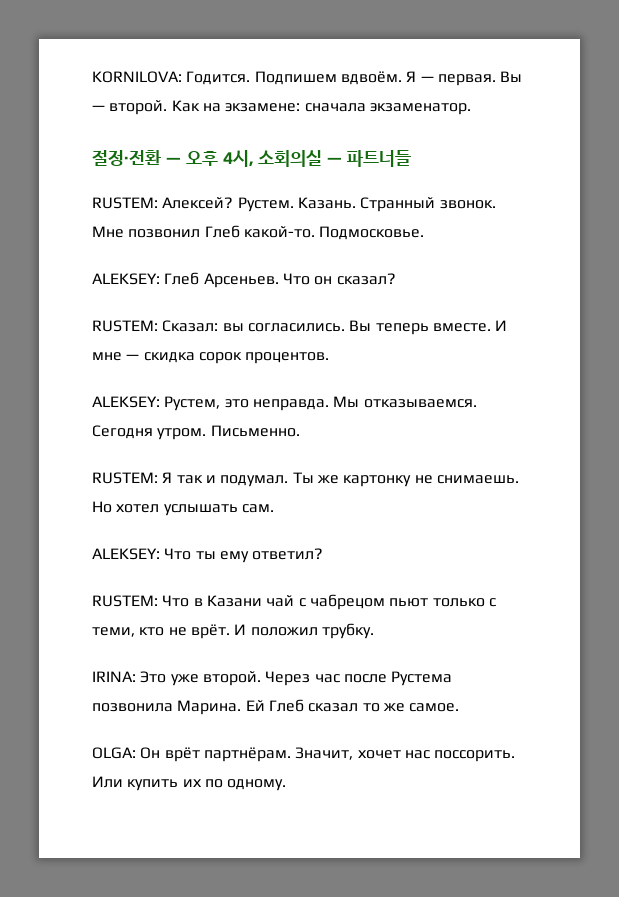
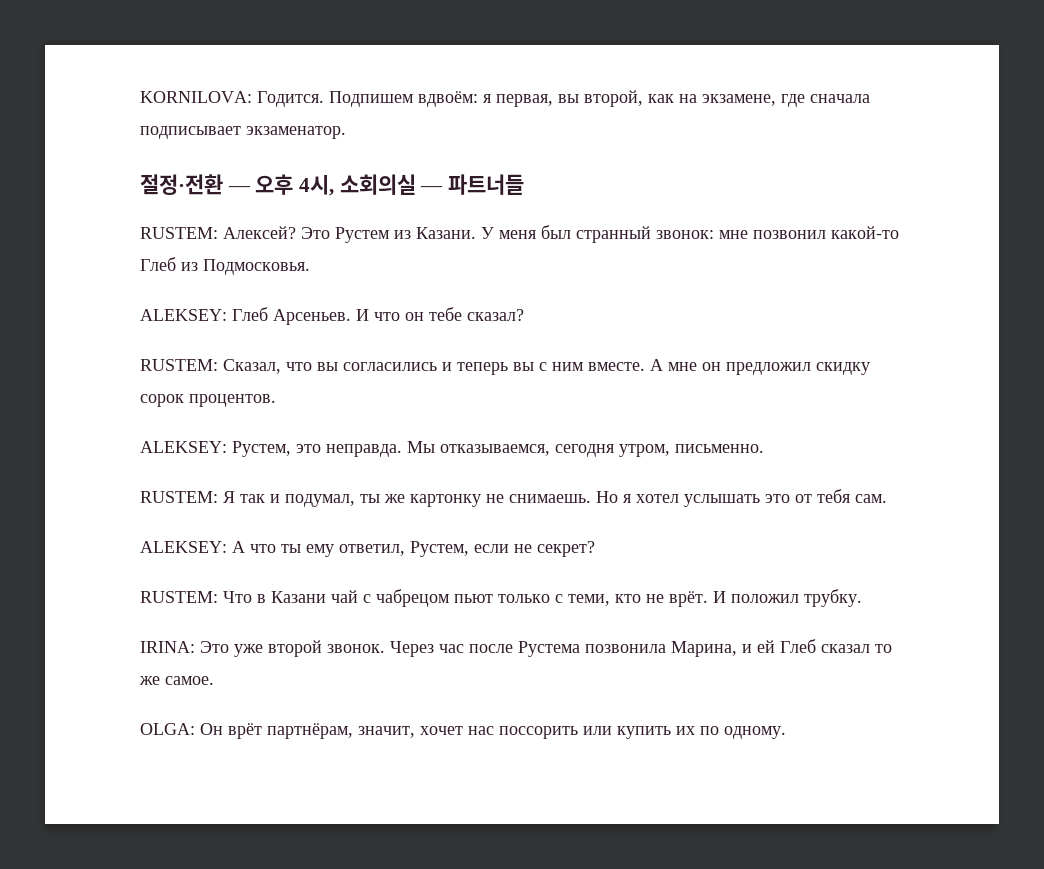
- Подпишем вдвоём. Я — первая. Вы — второй. Как на экзамене: сначала экзаменатор.
+ Подпишем вдвоём: я первая, вы второй, как на экзамене, где сначала подписывает экзаменатор.
- Рустем. Казань. Странный звонок. Мне позвонил Глеб какой-то. Подмосковье.
- ALEKSEY: Глеб Арсеньев. Что он сказал?
- RUSTEM: Сказал: вы согласились. Вы теперь вместе. И мне — скидка сорок процентов.
+ Это Рустем из Казани. У меня был странный звонок: мне позвонил какой-то Глеб из Подмосковья.
+ ALEKSEY: Глеб Арсеньев. И что он тебе сказал?
+ RUSTEM: Сказал, что вы согласились и теперь вы с ним вместе. А мне он предложил скидку сорок процентов.
- Мы отказываемся. Сегодня утром. Письменно.
+ Мы отказываемся, сегодня утром, письменно.
- RUSTEM: Я так и подумал. Ты же картонку не снимаешь.
+ RUSTEM: Я так и подумал, ты же картонку не снимаешь.
- Но хотел услышать сам.
+ Но я хотел услышать это от тебя сам.
- ALEKSEY: Что ты ему ответил?
+ ALEKSEY: А что ты ему ответил, Рустем, если не секрет?
- IRINA: Это уже второй.
+ IRINA: Это уже второй звонок.
- Через час после Рустема позвонила Марина. Ей Глеб сказал то же самое.
+ Через час после Рустема позвонила Марина, и ей Глеб сказал то же самое.
- OLGA: Он врёт партнёрам. Значит, хочет нас поссорить. Или купить их по одному.
+ OLGA: Он врёт партнёрам, значит, хочет нас поссорить или купить их по одному.

